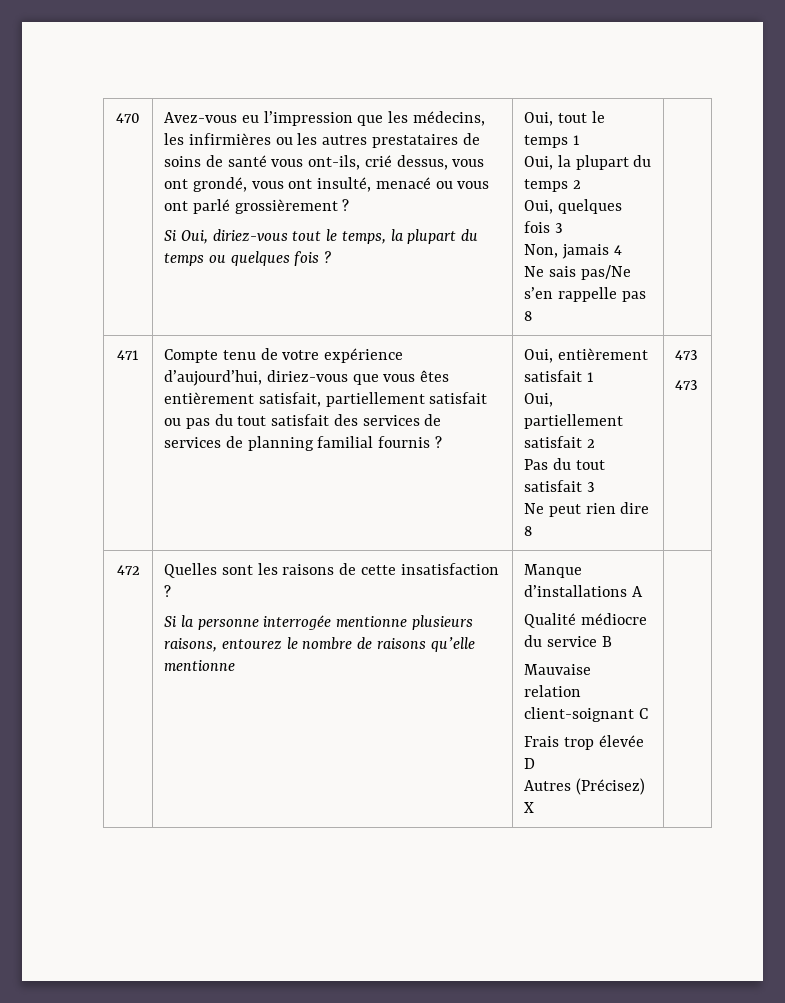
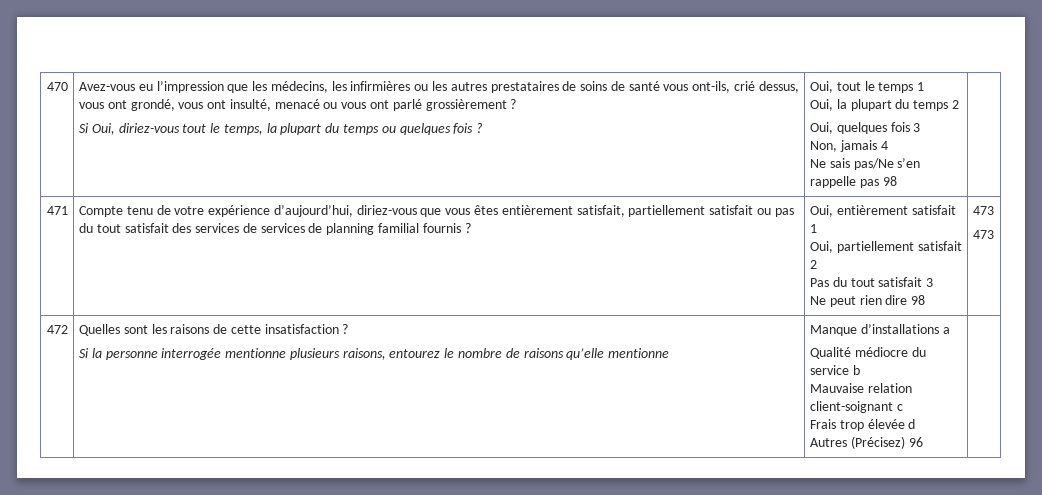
- Ne sais pas/Ne s’en rappelle pas 8
+ Ne sais pas/Ne s’en rappelle pas 98
- Ne peut rien dire 8
+ Ne peut rien dire 98
- Manque d’installations A
+ Manque d’installations a
- Qualité médiocre du service B
+ Qualité médiocre du service b
- Mauvaise relation client-soignant C
+ Mauvaise relation client-soignant c
- Frais trop élevée D
+ Frais trop élevée d
- Autres (Précisez) X
+ Autres (Précisez) 96

